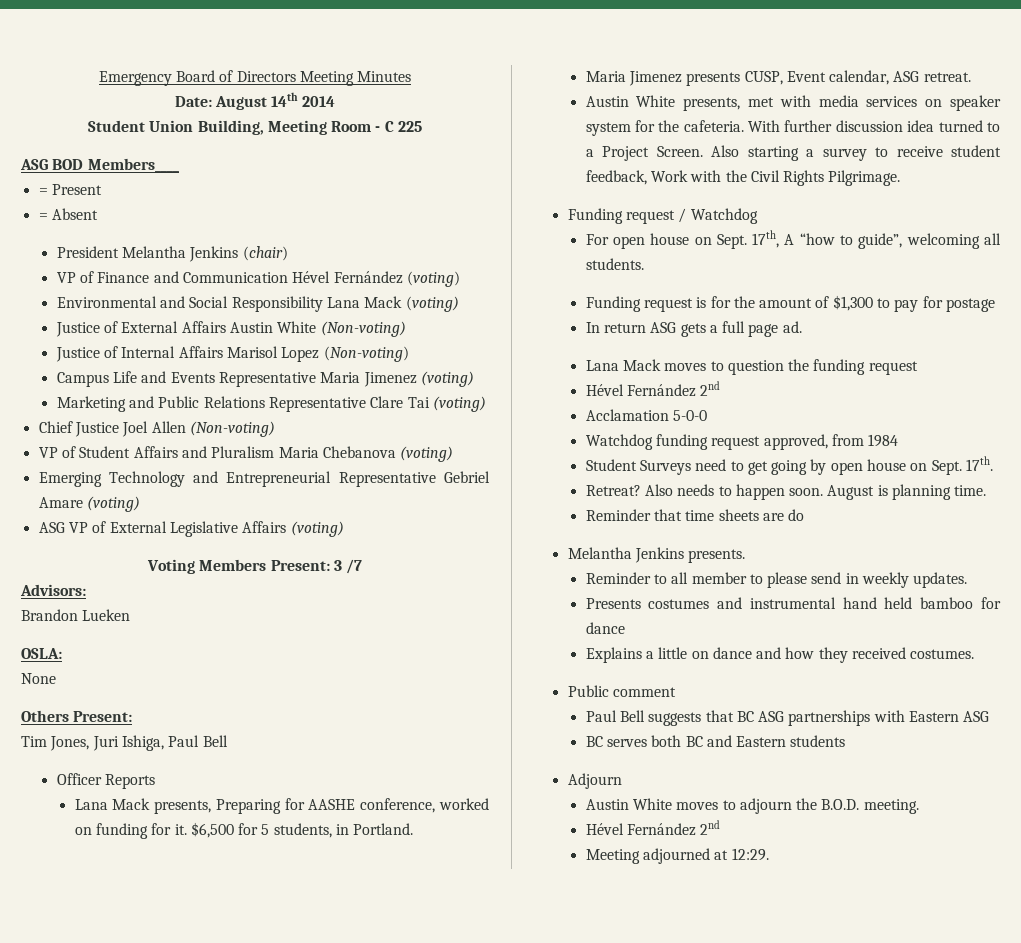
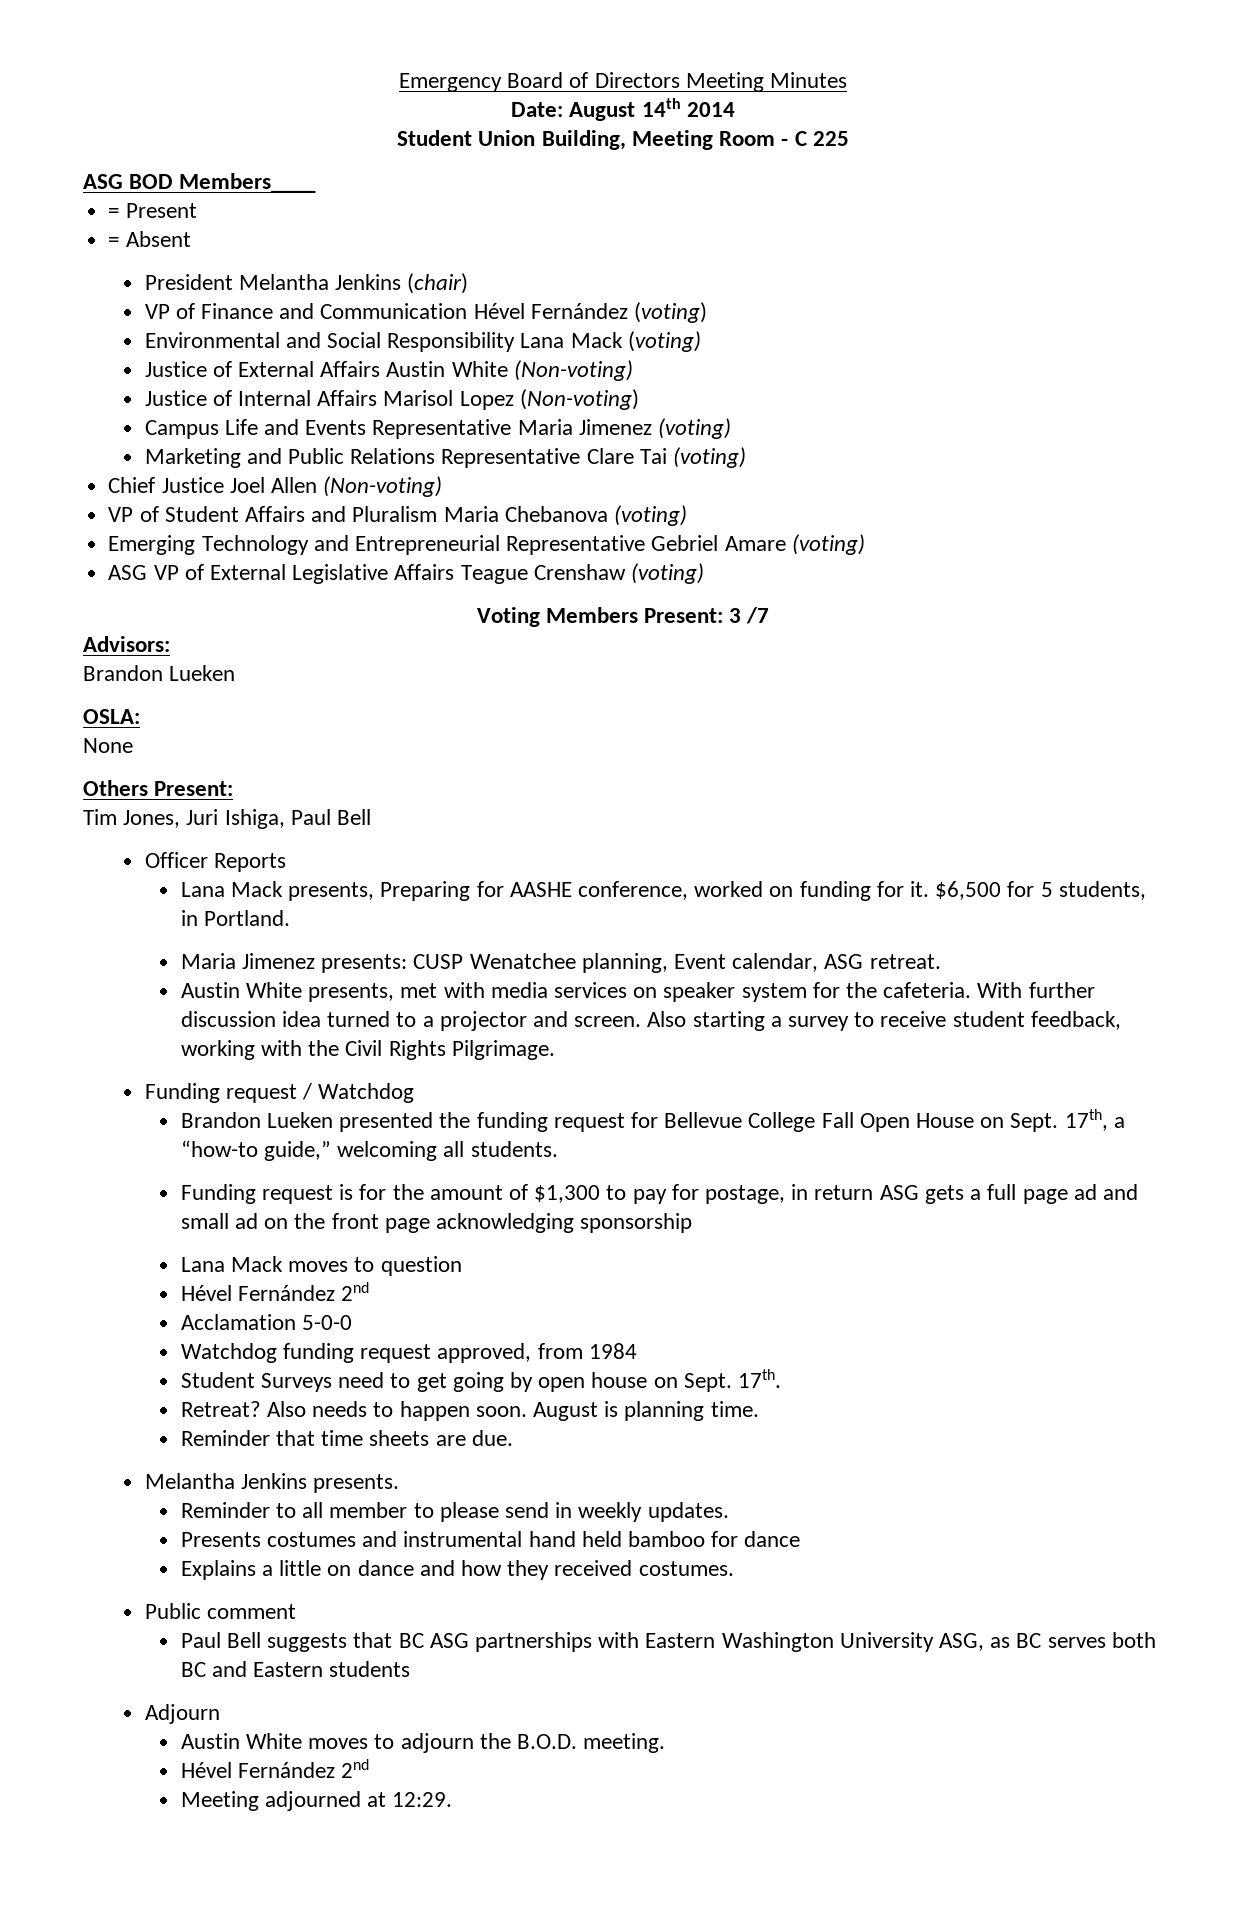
- ASG VP of External Legislative Affairs (voting)
+ ASG VP of External Legislative Affairs Teague Crenshaw (voting)
- Maria Jimenez presents CUSP, Event calendar, ASG retreat.
+ Maria Jimenez presents: CUSP Wenatchee planning, Event calendar, ASG retreat.
- With further discussion idea turned to a Project Screen.
+ With further discussion idea turned to a projector and screen.
- Also starting a survey to receive student feedback, Work with the Civil Rights Pilgrimage.
+ Also starting a survey to receive student feedback, working with the Civil Rights Pilgrimage.
- For open house on Sept. 17th, A “how to guide”, welcoming all students.
+ Brandon Lueken presented the funding request for Bellevue College Fall Open House on Sept. 17th, a “how-to guide,” welcoming all students.
- Funding request is for the amount of $1,300 to pay for postage
- In return ASG gets a full page ad.
+ Funding request is for the amount of $1,300 to pay for postage, in return ASG gets a full page ad and small ad on the front page acknowledging sponsorship
- Lana Mack moves to question the funding request
+ Lana Mack moves to question
- Reminder that time sheets are do
+ Reminder that time sheets are due.
- Paul Bell suggests that BC ASG partnerships with Eastern ASG
- BC serves both BC and Eastern students
+ Paul Bell suggests that BC ASG partnerships with Eastern Washington University ASG, as BC serves both BC and Eastern students

